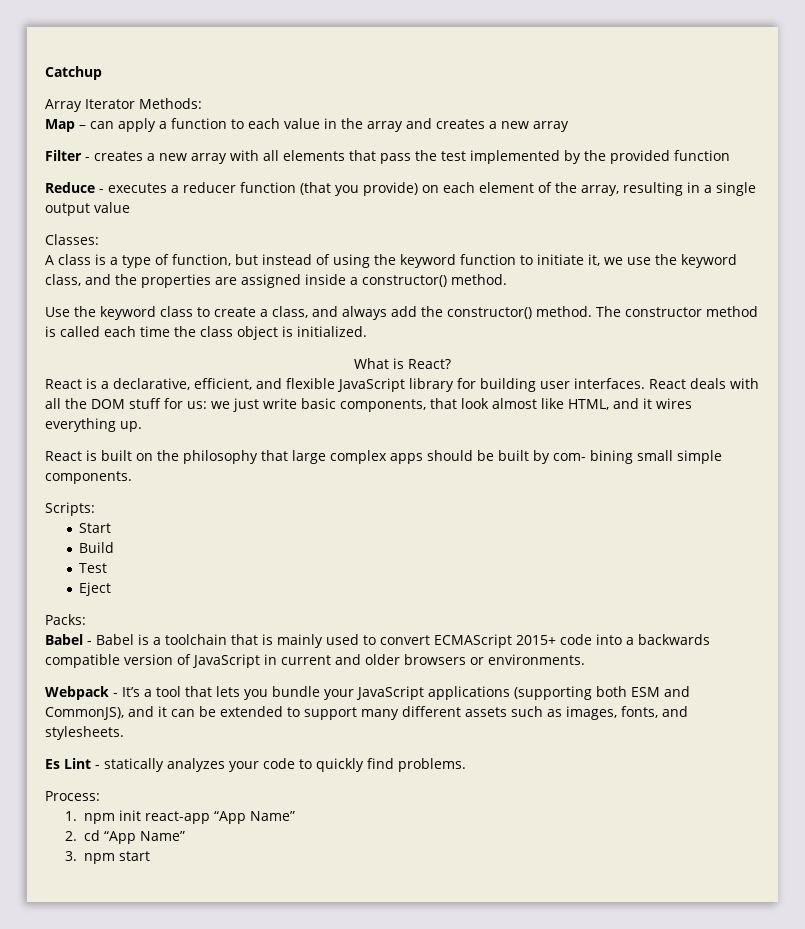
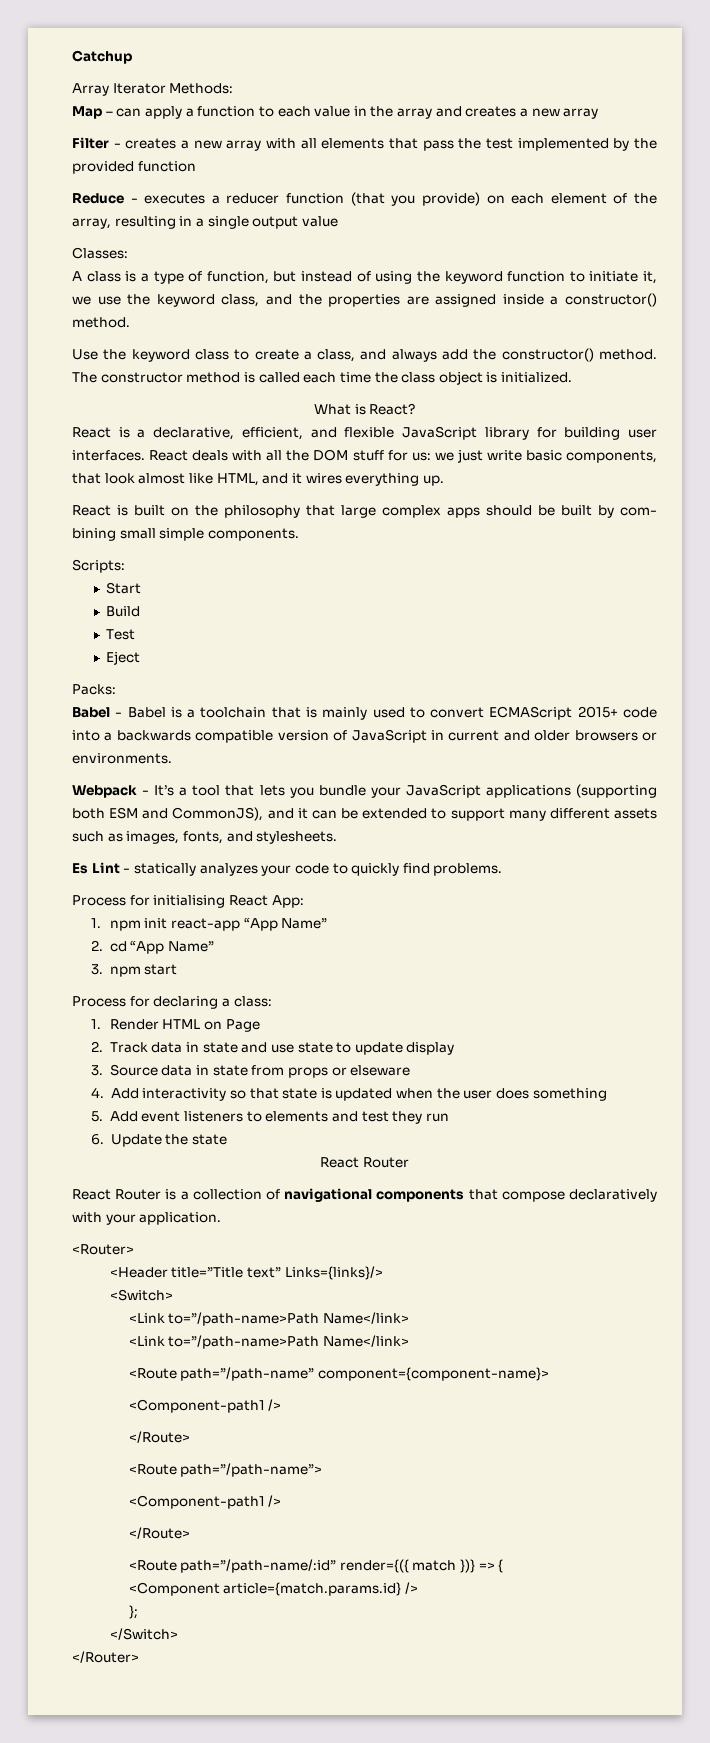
- Process:
+ Process for initialising React App:
+ Process for declaring a class:
+ 1. Render HTML on Page
+ 2. Track data in state and use state to update display
+ 3. Source data in state from props or elseware
+ 4. Add interactivity so that state is updated when the user does something
+ 5. Add event listeners to elements and test they run
+ 6. Update the state
+ React Router
+ React Router is a collection of navigational components that compose declaratively with your application.
+ <Router>
+ <Header title=”Title text” Links={links}/>
+ <Switch>
+ <Link to=”/path-name>Path Name</link>
+ <Link to=”/path-name>Path Name</link>
+ <Route path=”/path-name” component={component-name}>
+ <Component-path1 />
+ </Route>
+ <Route path=”/path-name”>
+ <Component-path1 />
+ </Route>
+ <Route path=”/path-name/:id” render={({ match })} => {
+ <Component article={match.params.id} />
+ };
+ </Switch>
+ </Router>

